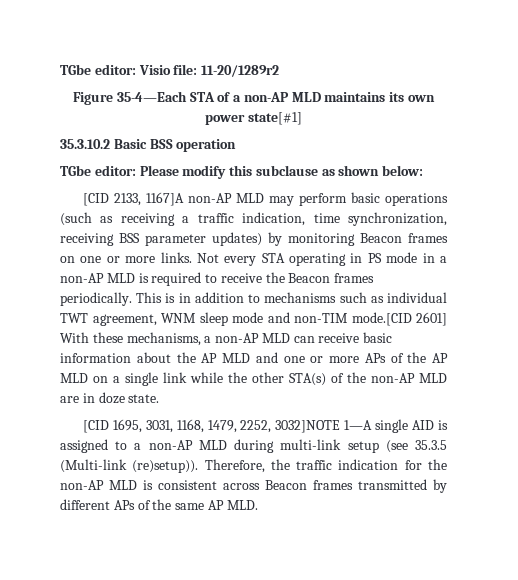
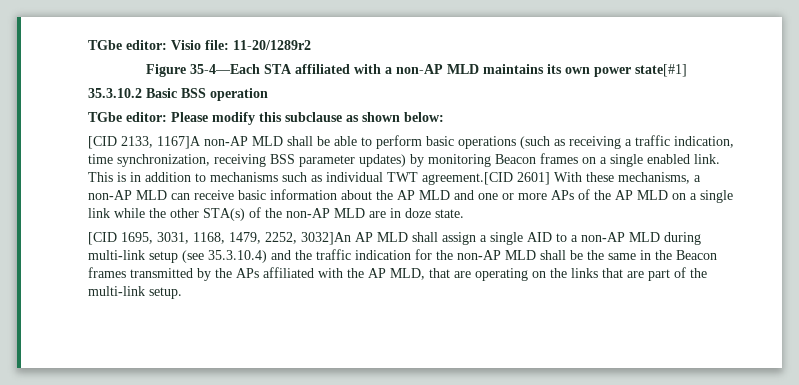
- Figure 35-4—Each STA of a non-AP MLD maintains its own power state[#1]
+ Figure 35-4—Each STA affiliated with a non-AP MLD maintains its own power state[#1]
- [CID 2133, 1167]A non-AP MLD may perform basic operations (such as receiving a traffic indication, time synchronization, receiving BSS parameter updates) by monitoring Beacon frames on one or more links. Not every STA operating in PS mode in a non-AP MLD is required to receive the Beacon frames periodically.
+ [CID 2133, 1167]A non-AP MLD shall be able to perform basic operations (such as receiving a traffic indication, time synchronization, receiving BSS parameter updates) by monitoring Beacon frames on a single enabled link.
- This is in addition to mechanisms such as individual TWT agreement, WNM sleep mode and non-TIM mode.[CID 2601] With these mechanisms, a non-AP MLD can receive basic information about the AP MLD and one or more APs of the AP MLD on a single link while the other STA(s) of the non-AP MLD are in doze state.
+ This is in addition to mechanisms such as individual TWT agreement.[CID 2601] With these mechanisms, a non-AP MLD can receive basic information about the AP MLD and one or more APs of the AP MLD on a single link while the other STA(s) of the non-AP MLD are in doze state.
- [CID 1695, 3031, 1168, 1479, 2252, 3032]NOTE 1—A single AID is assigned to a non-AP MLD during multi-link setup (see 35.3.5 (Multi-link (re)setup)). Therefore, the traffic indication for the non-AP MLD is consistent across Beacon frames transmitted by different APs of the same AP MLD.
+ [CID 1695, 3031, 1168, 1479, 2252, 3032]An AP MLD shall assign a single AID to a non-AP MLD during multi-link setup (see 35.3.10.4) and the traffic indication for the non-AP MLD shall be the same in the Beacon frames transmitted by the APs affiliated with the AP MLD, that are operating on the links that are part of the multi-link setup.

